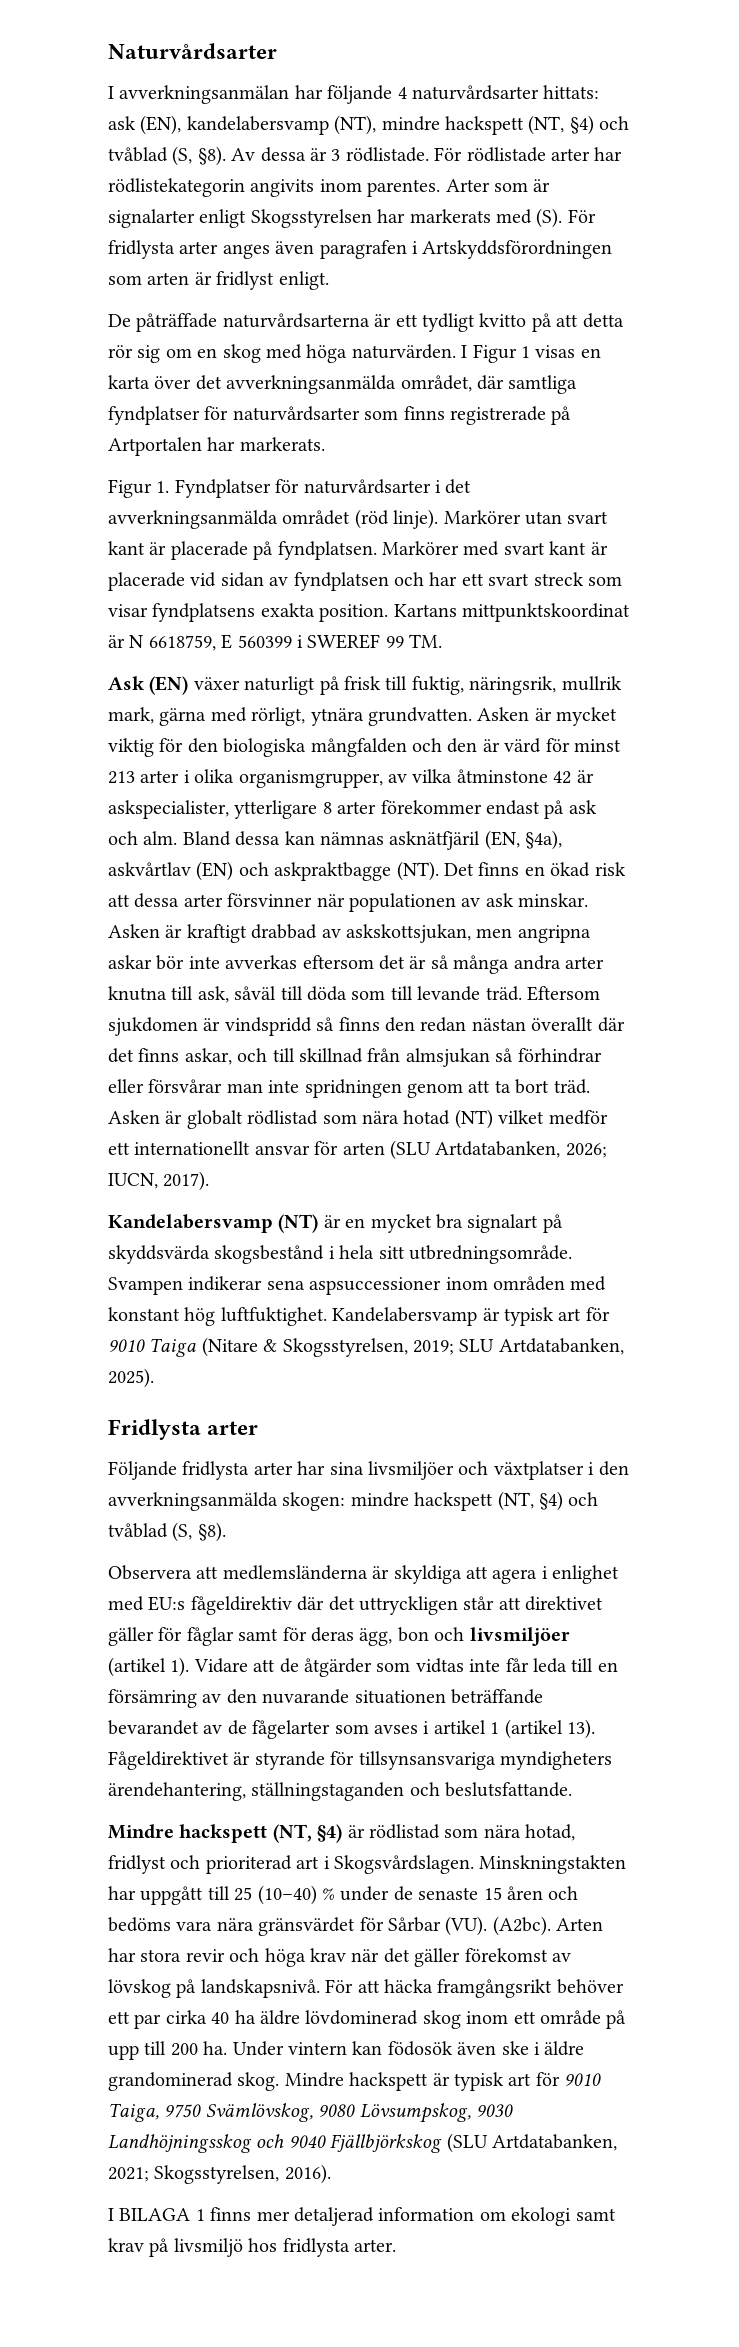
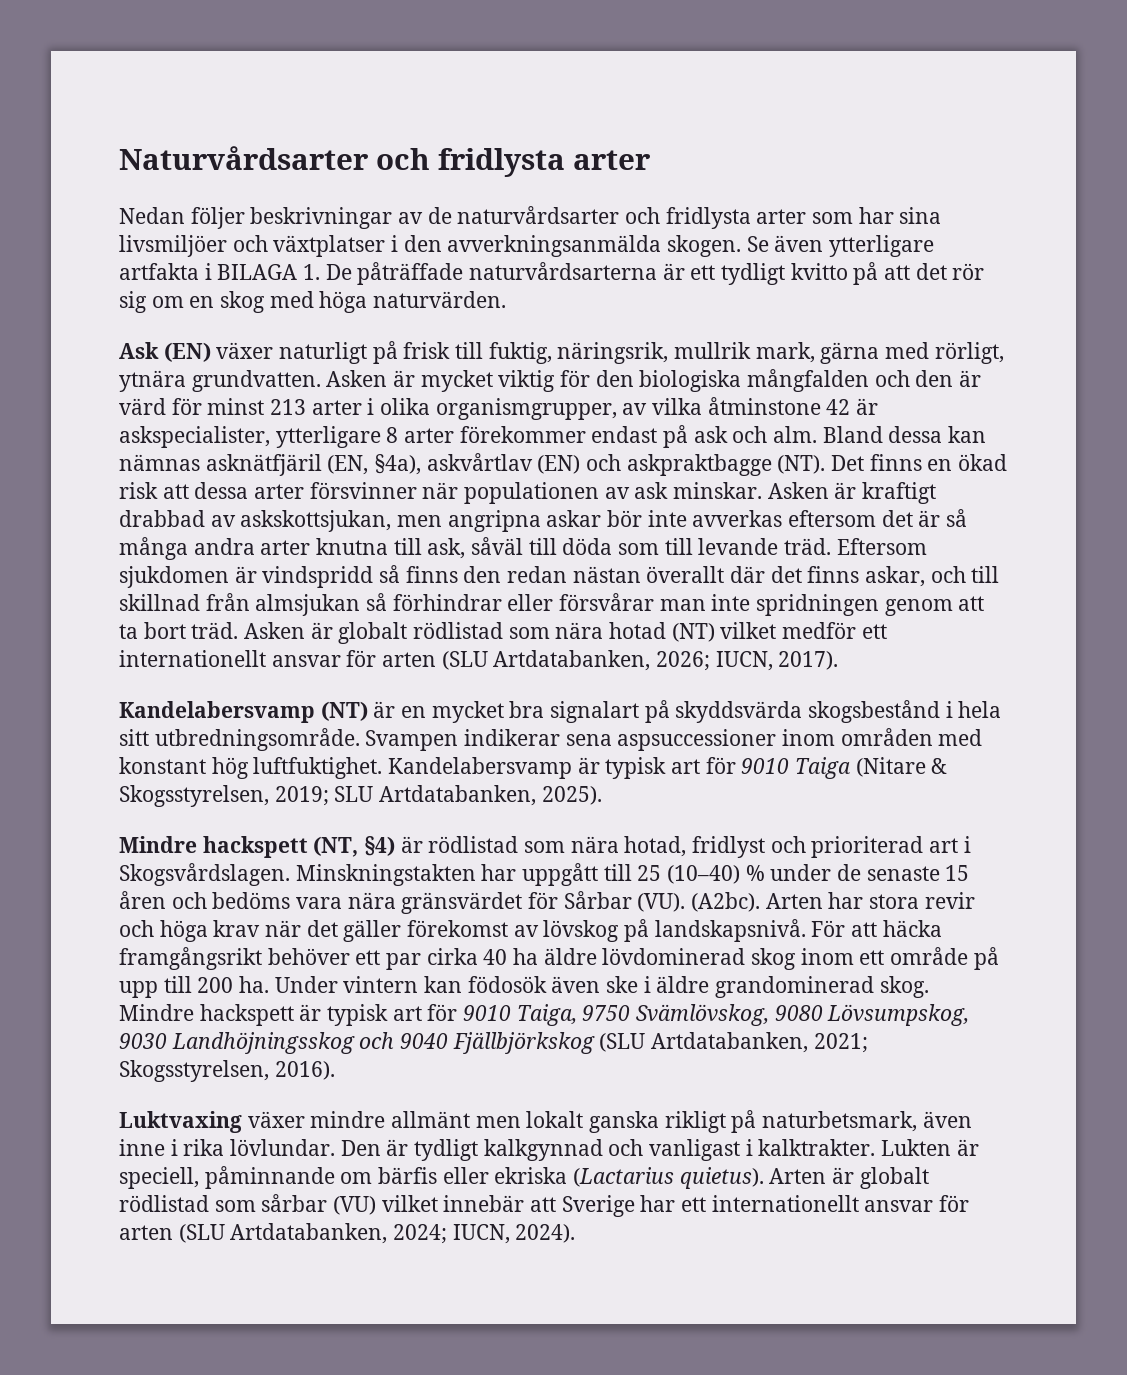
- Naturvårdsarter
- I avverkningsanmälan har följande 4 naturvårdsarter hittats: ask (EN), kandelabersvamp (NT), mindre hackspett (NT, §4) och tvåblad (S, §8). Av dessa är 3 rödlistade. För rödlistade arter har rödlistekategorin angivits inom parentes. Arter som är signalarter enligt Skogsstyrelsen har markerats med (S). För fridlysta arter anges även paragrafen i Artskyddsförordningen som arten är fridlyst enligt.
- De påträffade naturvårdsarterna är ett tydligt kvitto på att detta rör sig om en skog med höga naturvärden. I Figur 1 visas en karta över det avverkningsanmälda området, där samtliga fyndplatser för naturvårdsarter som finns registrerade på Artportalen har markerats.
- Figur 1. Fyndplatser för naturvårdsarter i det avverkningsanmälda området (röd linje). Markörer utan svart kant är placerade på fyndplatsen. Markörer med svart kant är placerade vid sidan av fyndplatsen och har ett svart streck som visar fyndplatsens exakta position. Kartans mittpunktskoordinat är N 6618759, E 560399 i SWEREF 99 TM.
+ Naturvårdsarter och fridlysta arter
+ Nedan följer beskrivningar av de naturvårdsarter och fridlysta arter som har sina livsmiljöer och växtplatser i den avverkningsanmälda skogen. Se även ytterligare artfakta i BILAGA 1. De påträffade naturvårdsarterna är ett tydligt kvitto på att det rör sig om en skog med höga naturvärden.
- Fridlysta arter
- Följande fridlysta arter har sina livsmiljöer och växtplatser i den avverkningsanmälda skogen: mindre hackspett (NT, §4) och tvåblad (S, §8).
- Observera att medlemsländerna är skyldiga att agera i enlighet med EU:s fågeldirektiv där det uttryckligen står att direktivet gäller för fåglar samt för deras ägg, bon och livsmiljöer (artikel 1). Vidare att de åtgärder som vidtas inte får leda till en försämring av den nuvarande situationen beträffande bevarandet av de fågelarter som avses i artikel 1 (artikel 13). Fågeldirektivet är styrande för tillsynsansvariga myndigheters ärendehantering, ställningstaganden och beslutsfattande.
- I BILAGA 1 finns mer detaljerad information om ekologi samt krav på livsmiljö hos fridlysta arter.
+ Luktvaxing växer mindre allmänt men lokalt ganska rikligt på naturbetsmark, även inne i rika lövlundar. Den är tydligt kalkgynnad och vanligast i kalktrakter. Lukten är speciell, påminnande om bärfis eller ekriska (Lactarius quietus). Arten är globalt rödlistad som sårbar (VU) vilket innebär att Sverige har ett internationellt ansvar för arten (SLU Artdatabanken, 2024; IUCN, 2024).

